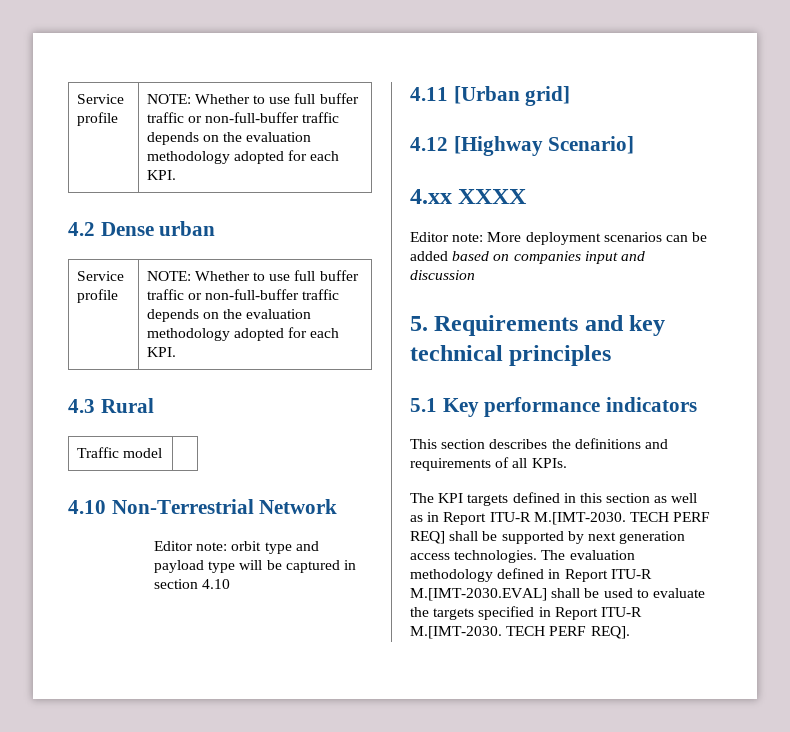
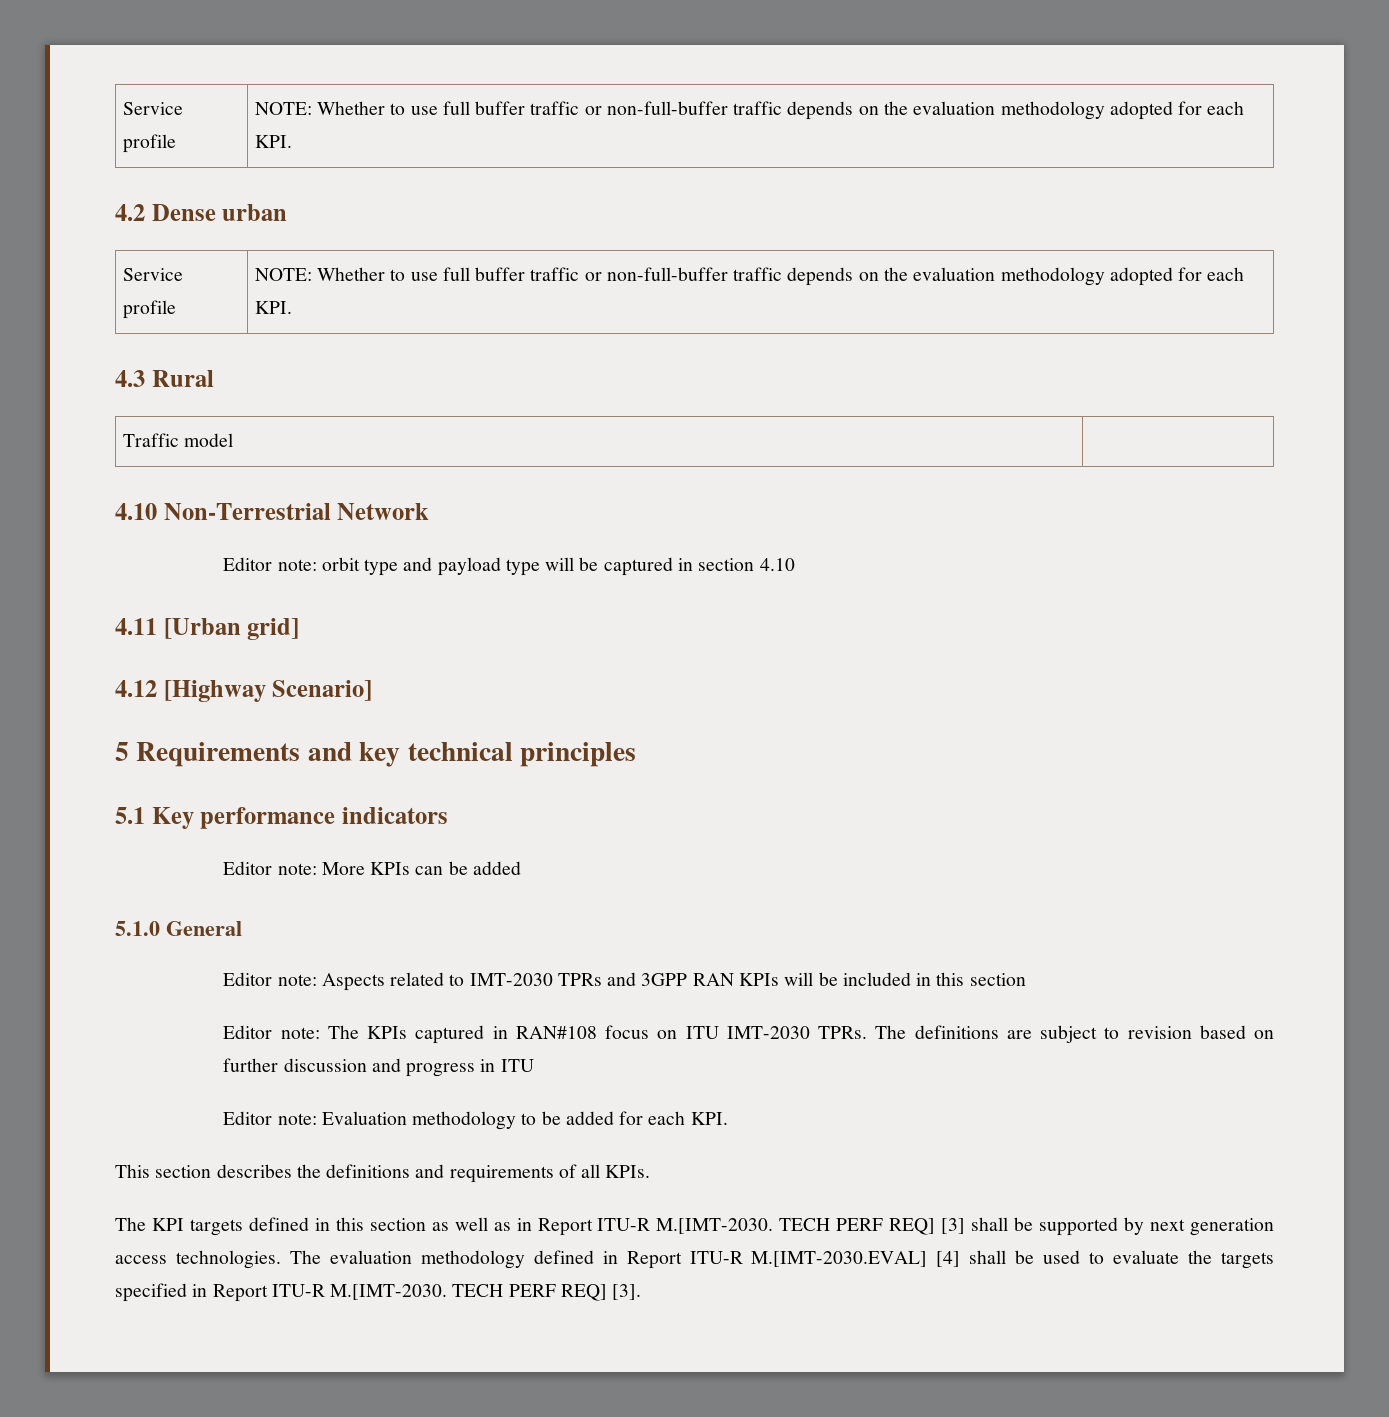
- 4.xx XXXX
- Editor note: More deployment scenarios can be added based on companies input and discussion
- 5. Requirements and key technical principles
+ 5 Requirements and key technical principles
+ Editor note: More KPIs can be added
+ 5.1.0 General
+ Editor note: Aspects related to IMT-2030 TPRs and 3GPP RAN KPIs will be included in this section
+ Editor note: The KPIs captured in RAN#108 focus on ITU IMT-2030 TPRs. The definitions are subject to revision based on further discussion and progress in ITU
+ Editor note: Evaluation methodology to be added for each KPI.
- The KPI targets defined in this section as well as in Report ITU-R M.[IMT-2030. TECH PERF REQ] shall be supported by next generation access technologies.
+ The KPI targets defined in this section as well as in Report ITU-R M.[IMT-2030. TECH PERF REQ] [3] shall be supported by next generation access technologies.
- The evaluation methodology defined in Report ITU-R M.[IMT-2030.EVAL] shall be used to evaluate the targets specified in Report ITU-R M.[IMT-2030. TECH PERF REQ].
+ The evaluation methodology defined in Report ITU-R M.[IMT-2030.EVAL] [4] shall be used to evaluate the targets specified in Report ITU-R M.[IMT-2030. TECH PERF REQ] [3].

